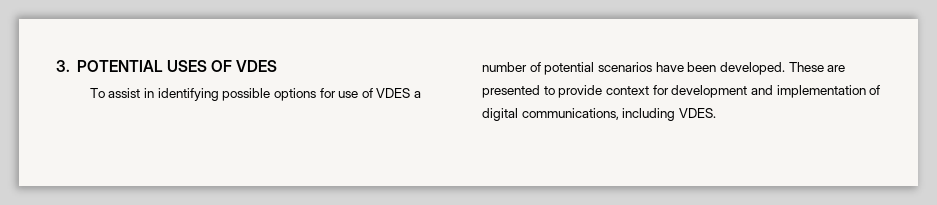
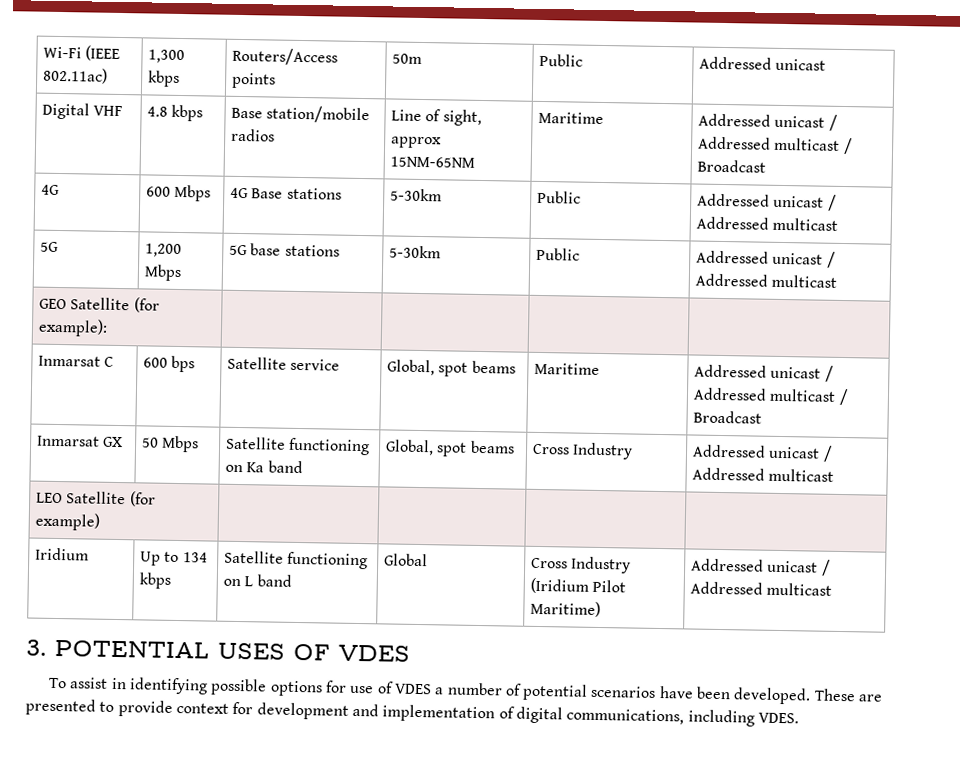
+ Wi-Fi (IEEE 802.11ac) | 1,300 kbps | Routers/Access points | 50m | Public | Addressed unicast
+ Digital VHF | 4.8 kbps | Base station/mobile radios | Line of sight, approx 15NM-65NM | Maritime | Addressed unicast / Addressed multicast / Broadcast
+ 4G | 600 Mbps | 4G Base stations | 5-30km | Public | Addressed unicast / Addressed multicast
+ 5G | 1,200 Mbps | 5G base stations | 5-30km | Public | Addressed unicast / Addressed multicast
+ GEO Satellite (for example): | | | |
+ Inmarsat C | 600 bps | Satellite service | Global, spot beams | Maritime | Addressed unicast / Addressed multicast / Broadcast
+ Inmarsat GX | 50 Mbps | Satellite functioning on Ka band | Global, spot beams | Cross Industry | Addressed unicast / Addressed multicast
+ LEO Satellite (for example) | | | |
+ Iridium | Up to 134 kbps | Satellite functioning on L band | Global | Cross Industry (Iridium Pilot Maritime) | Addressed unicast / Addressed multicast

